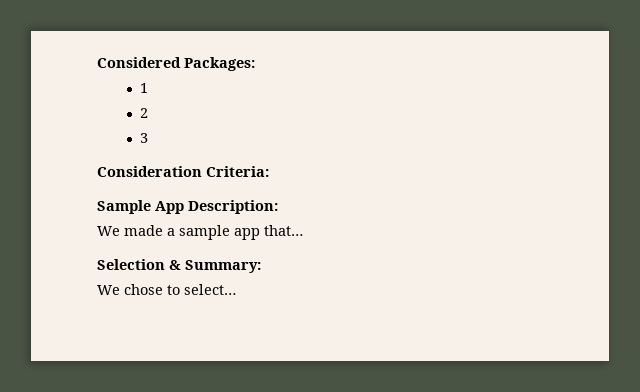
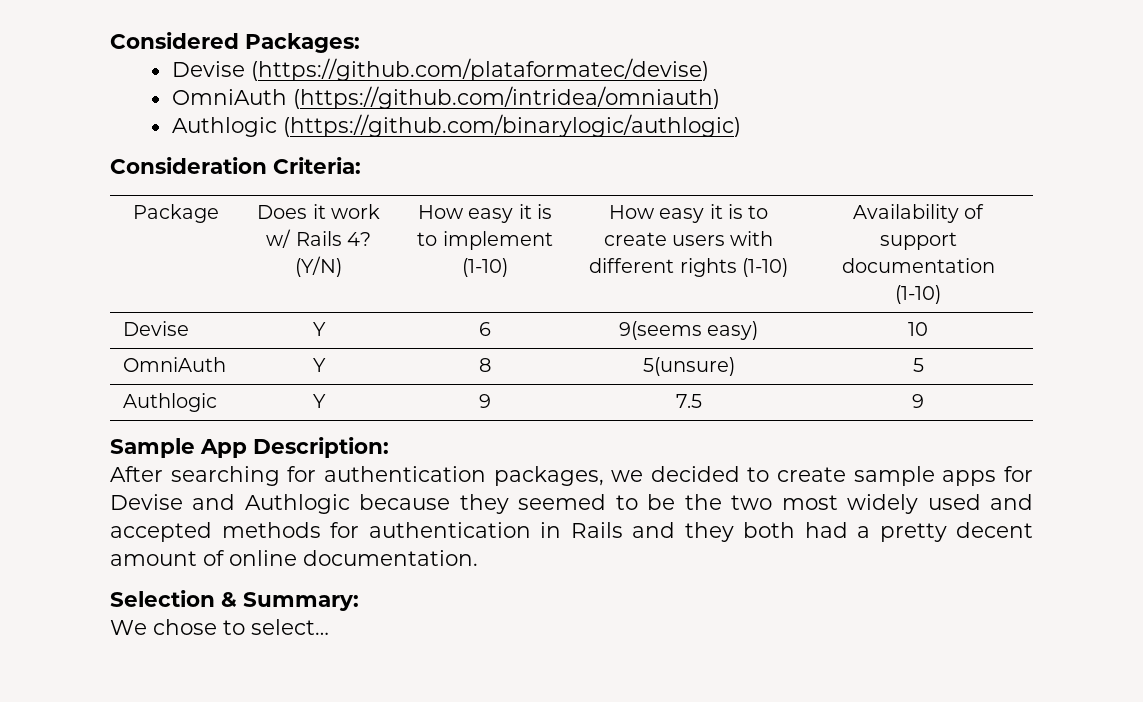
- 1
- 2
- 3
+ Devise (https://github.com/plataformatec/devise)
+ OmniAuth (https://github.com/intridea/omniauth)
+ Authlogic (https://github.com/binarylogic/authlogic)
  Consideration Criteria:
+ Package | Does it work w/ Rails 4? (Y/N) | How easy it is to implement (1-10) | How easy it is to create users with different rights (1-10) | Availability of support documentation (1-10)
+ Devise | Y | 6 | 9(seems easy) | 10
+ OmniAuth | Y | 8 | 5(unsure) | 5
+ Authlogic | Y | 9 | 7.5 | 9
  Sample App Description:
- We made a sample app that…
+ After searching for authentication packages, we decided to create sample apps for Devise and Authlogic because they seemed to be the two most widely used and accepted methods for authentication in Rails and they both had a pretty decent amount of online documentation.

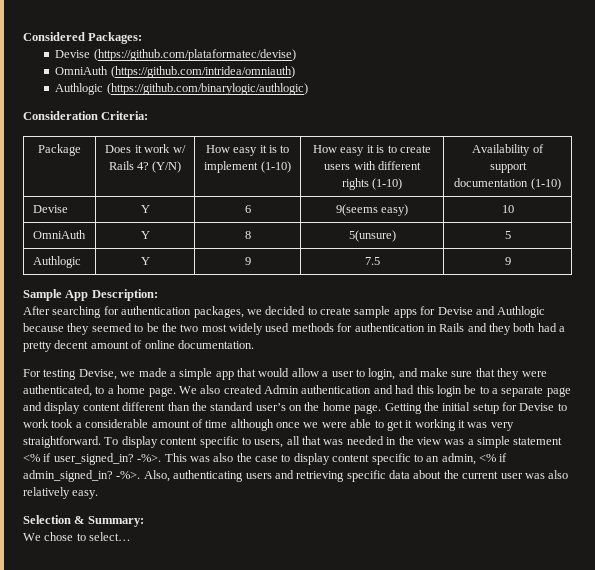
- After searching for authentication packages, we decided to create sample apps for Devise and Authlogic because they seemed to be the two most widely used and accepted methods for authentication in Rails and they both had a pretty decent amount of online documentation.
+ After searching for authentication packages, we decided to create sample apps for Devise and Authlogic because they seemed to be the two most widely used methods for authentication in Rails and they both had a pretty decent amount of online documentation.
+ For testing Devise, we made a simple app that would allow a user to login, and make sure that they were authenticated, to a home page. We also created Admin authentication and had this login be to a separate page and display content different than the standard user’s on the home page. Getting the initial setup for Devise to work took a considerable amount of time although once we were able to get it working it was very straightforward. To display content specific to users, all that was needed in the view was a simple statement <% if user_signed_in? -%>. This was also the case to display content specific to an admin, <% if admin_signed_in? -%>. Also, authenticating users and retrieving specific data about the current user was also relatively easy.

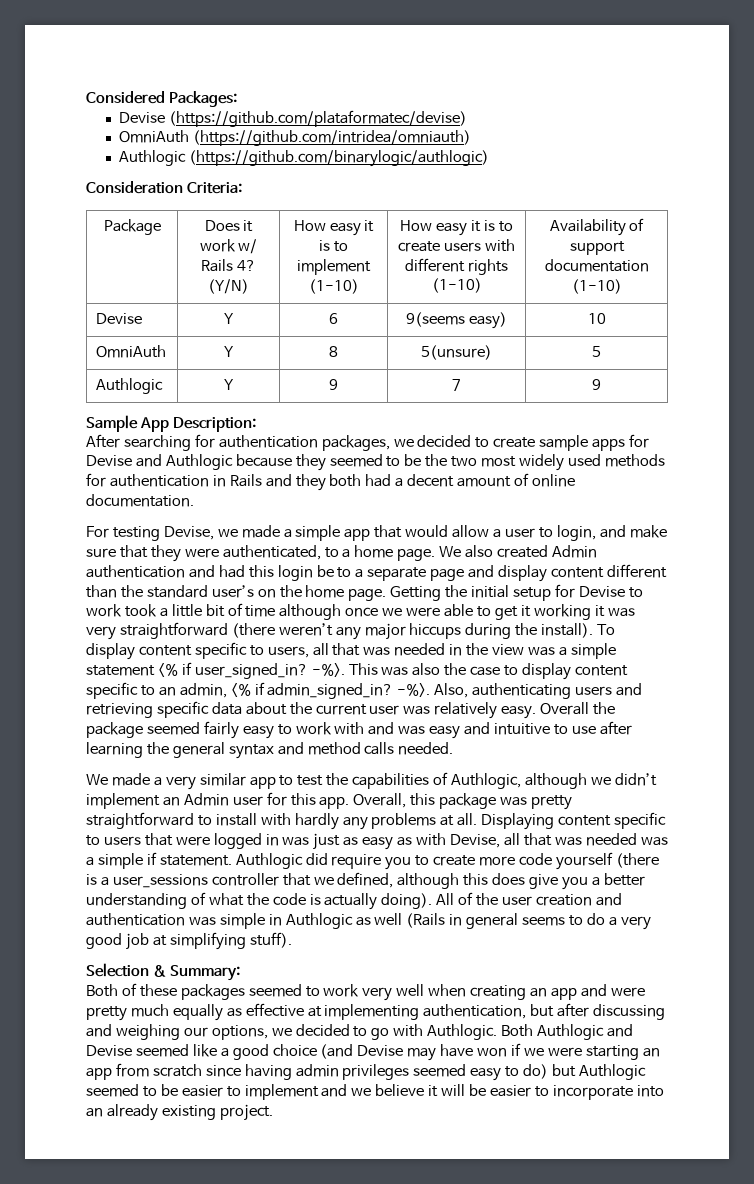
- Authlogic | Y | 9 | 7.5 | 9
+ Authlogic | Y | 9 | 7 | 9
- After searching for authentication packages, we decided to create sample apps for Devise and Authlogic because they seemed to be the two most widely used methods for authentication in Rails and they both had a pretty decent amount of online documentation.
+ After searching for authentication packages, we decided to create sample apps for Devise and Authlogic because they seemed to be the two most widely used methods for authentication in Rails and they both had a decent amount of online documentation.
- Getting the initial setup for Devise to work took a considerable amount of time although once we were able to get it working it was very straightforward.
+ Getting the initial setup for Devise to work took a little bit of time although once we were able to get it working it was very straightforward (there weren’t any major hiccups during the install).
- Also, authenticating users and retrieving specific data about the current user was also relatively easy.
+ Also, authenticating users and retrieving specific data about the current user was relatively easy. Overall the package seemed fairly easy to work with and was easy and intuitive to use after learning the general syntax and method calls needed.
+ We made a very similar app to test the capabilities of Authlogic, although we didn’t implement an Admin user for this app. Overall, this package was pretty straightforward to install with hardly any problems at all. Displaying content specific to users that were logged in was just as easy as with Devise, all that was needed was a simple if statement. Authlogic did require you to create more code yourself (there is a user_sessions controller that we defined, although this does give you a better understanding of what the code is actually doing). All of the user creation and authentication was simple in Authlogic as well (Rails in general seems to do a very good job at simplifying stuff).
  Selection & Summary:
- We chose to select…
+ Both of these packages seemed to work very well when creating an app and were pretty much equally as effective at implementing authentication, but after discussing and weighing our options, we decided to go with Authlogic. Both Authlogic and Devise seemed like a good choice (and Devise may have won if we were starting an app from scratch since having admin privileges seemed easy to do) but Authlogic seemed to be easier to implement and we believe it will be easier to incorporate into an already existing project.

